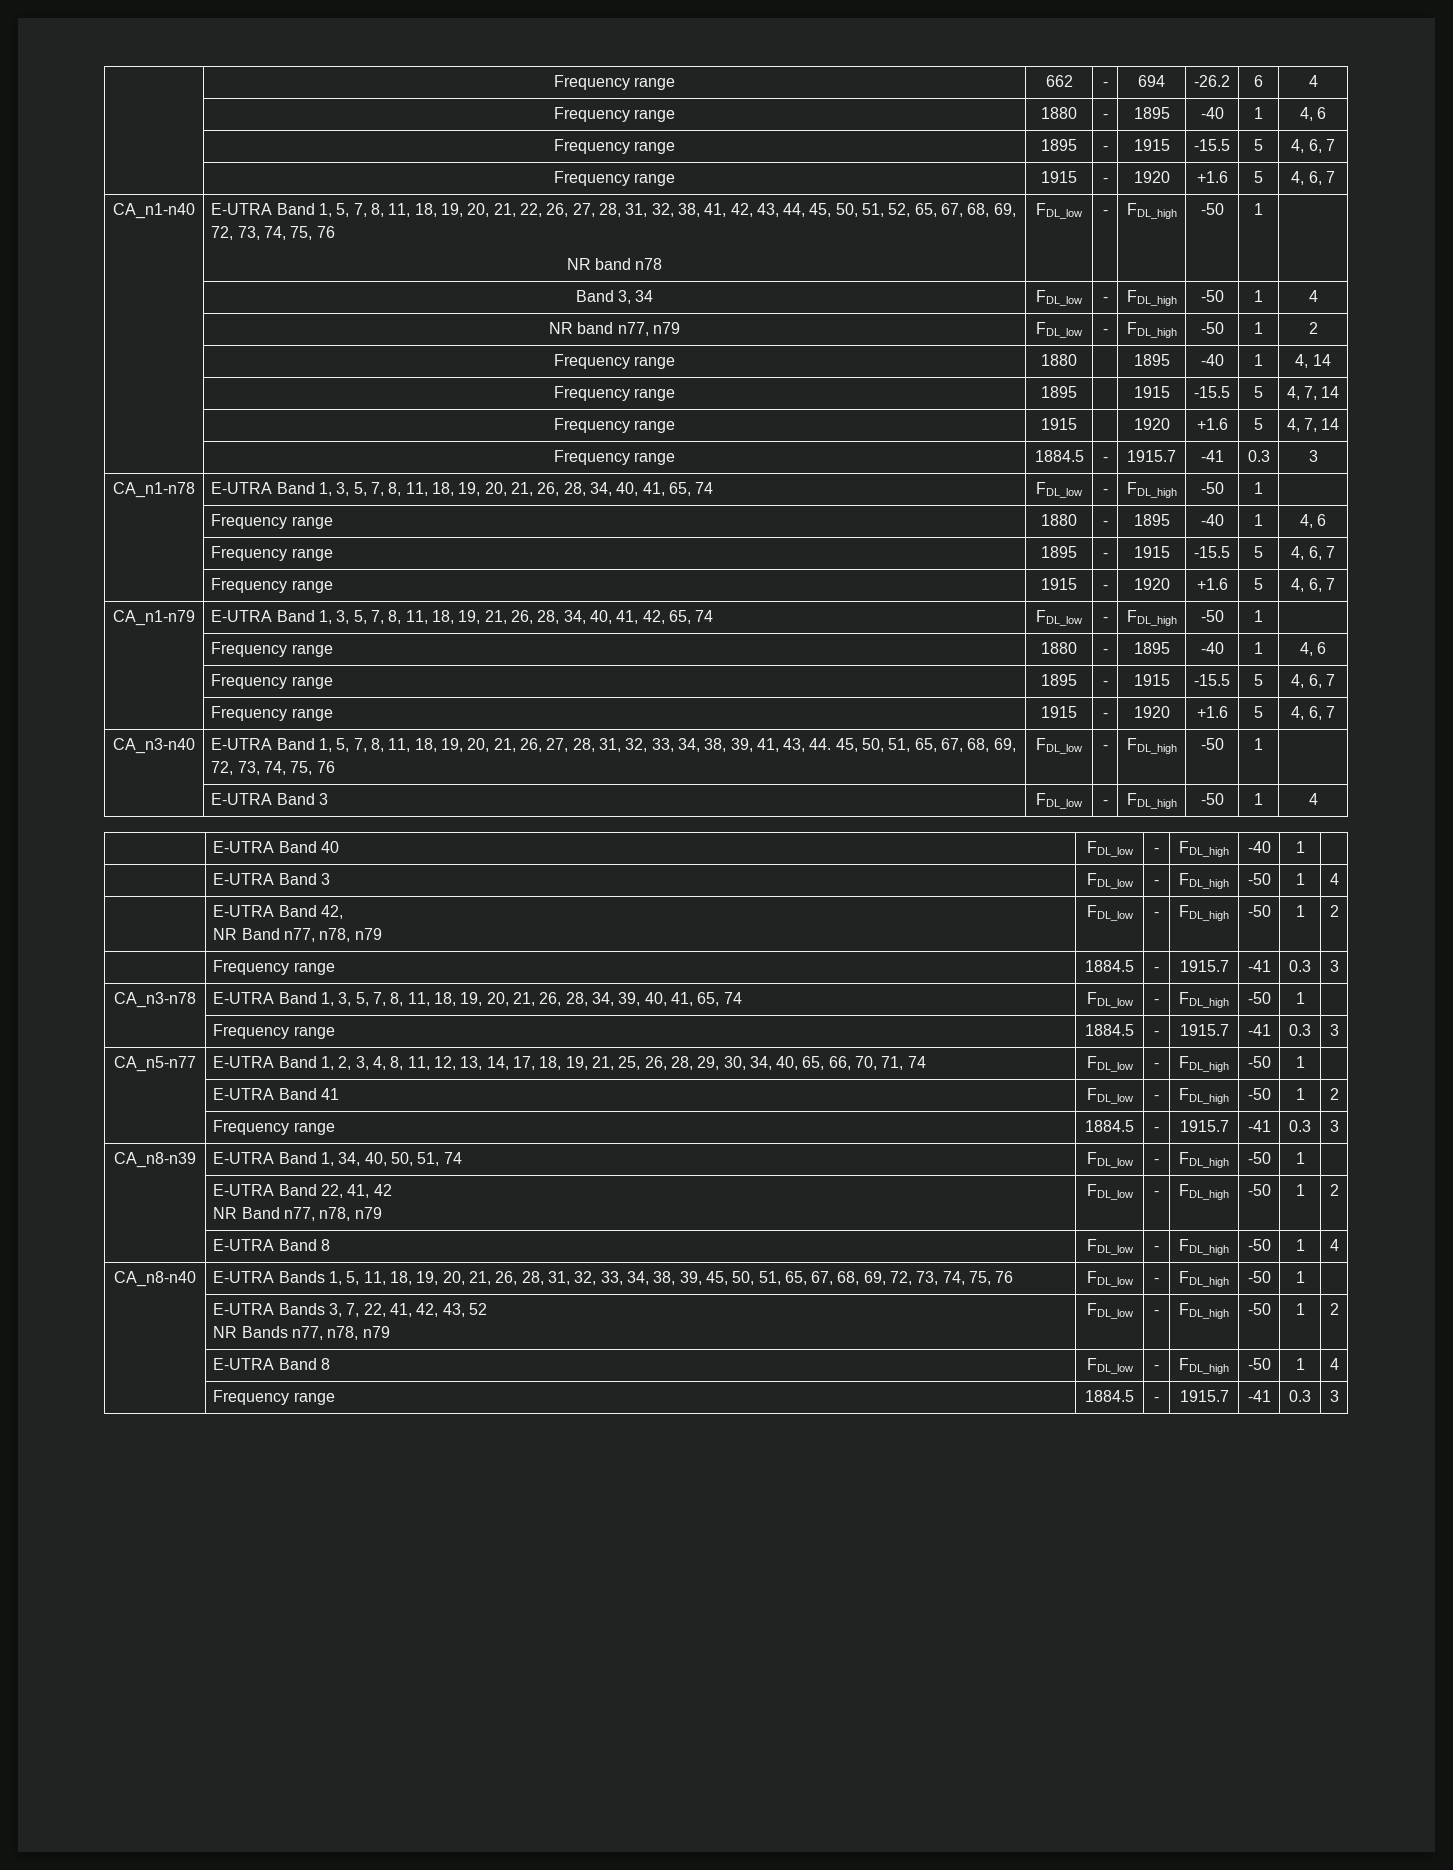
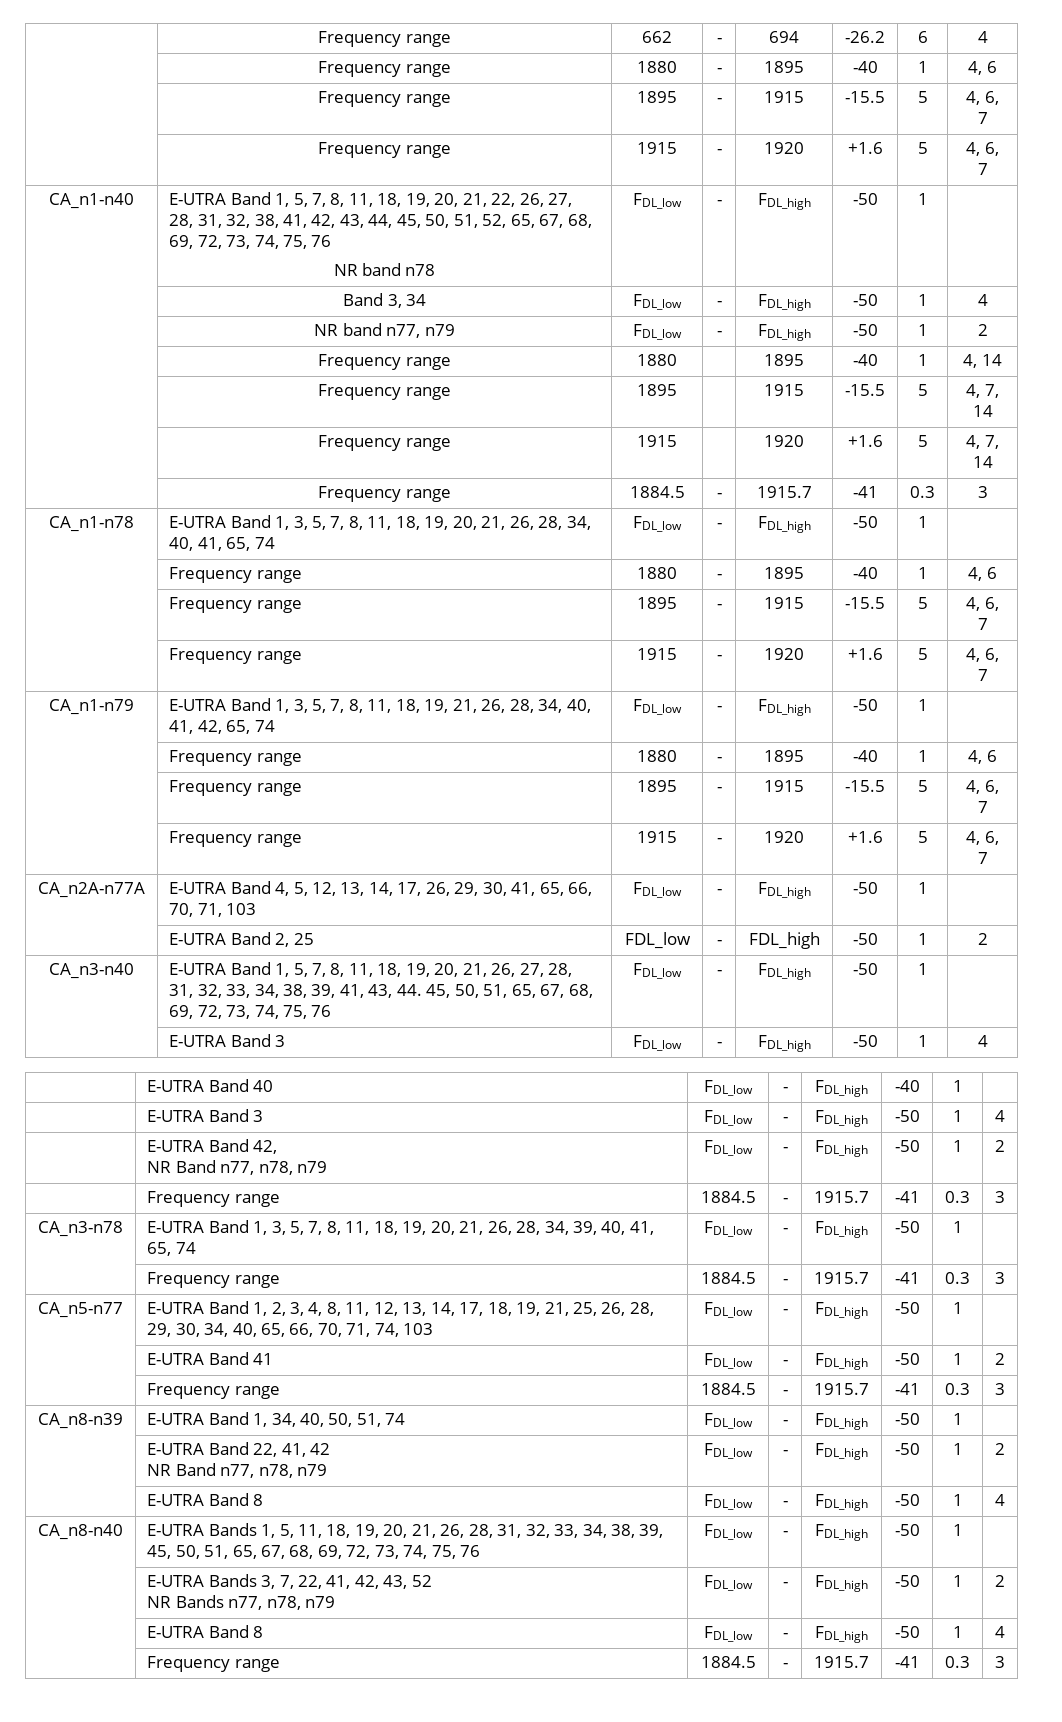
+ CA_n2A-n77A | E-UTRA Band 4, 5, 12, 13, 14, 17, 26, 29, 30, 41, 65, 66, 70, 71, 103 | FDL_low | - | FDL_high | -50 | 1 |
+ | E-UTRA Band 2, 25 | FDL_low | - | FDL_high | -50 | 1 | 2
- CA_n5-n77 | E-UTRA Band 1, 2, 3, 4, 8, 11, 12, 13, 14, 17, 18, 19, 21, 25, 26, 28, 29, 30, 34, 40, 65, 66, 70, 71, 74 | FDL_low | - | FDL_high | -50 | 1 |
+ CA_n5-n77 | E-UTRA Band 1, 2, 3, 4, 8, 11, 12, 13, 14, 17, 18, 19, 21, 25, 26, 28, 29, 30, 34, 40, 65, 66, 70, 71, 74, 103 | FDL_low | - | FDL_high | -50 | 1 |

